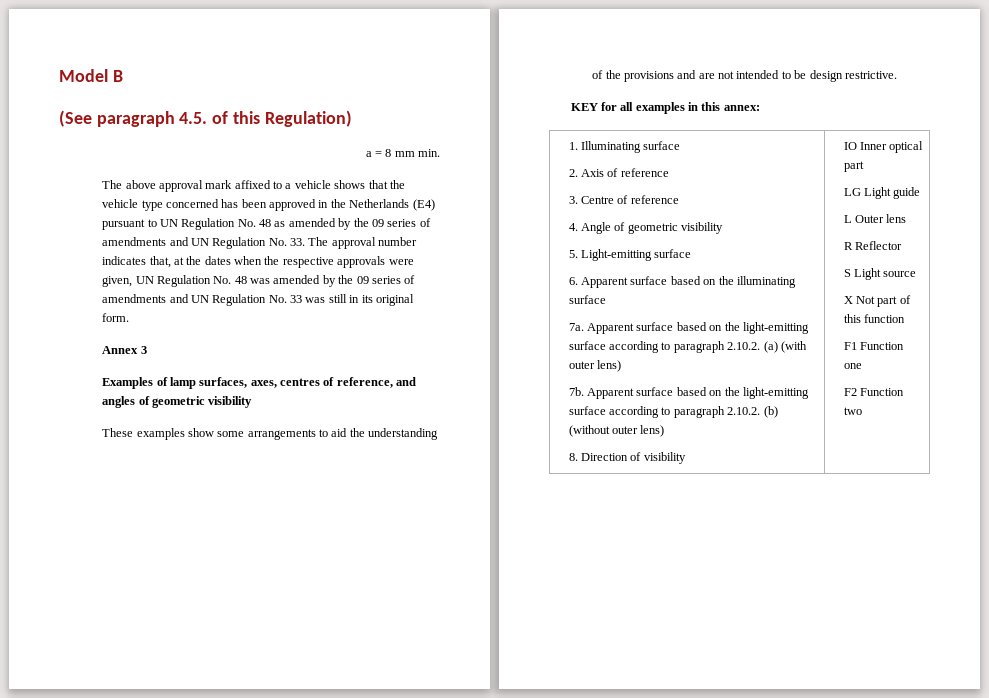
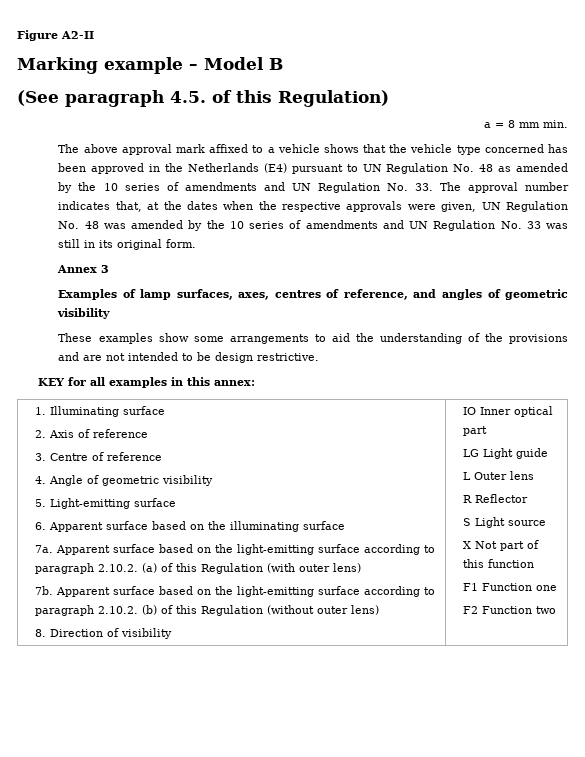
- Model B
+ Figure A2-II
+ Marking example – Model B
- The above approval mark affixed to a vehicle shows that the vehicle type concerned has been approved in the Netherlands (E4) pursuant to UN Regulation No. 48 as amended by the 09 series of amendments and UN Regulation No. 33. The approval number indicates that, at the dates when the respective approvals were given, UN Regulation No. 48 was amended by the 09 series of amendments and UN Regulation No. 33 was still in its original form.
+ The above approval mark affixed to a vehicle shows that the vehicle type concerned has been approved in the Netherlands (E4) pursuant to UN Regulation No. 48 as amended by the 10 series of amendments and UN Regulation No. 33. The approval number indicates that, at the dates when the respective approvals were given, UN Regulation No. 48 was amended by the 10 series of amendments and UN Regulation No. 33 was still in its original form.
- Apparent surface based on the light-emitting surface according to paragraph 2.10.2. (a) (with outer lens)
+ Apparent surface based on the light-emitting surface according to paragraph 2.10.2. (a) of this Regulation (with outer lens)
- Apparent surface based on the light-emitting surface according to paragraph 2.10.2. (b) (without outer lens)
+ Apparent surface based on the light-emitting surface according to paragraph 2.10.2. (b) of this Regulation (without outer lens)

